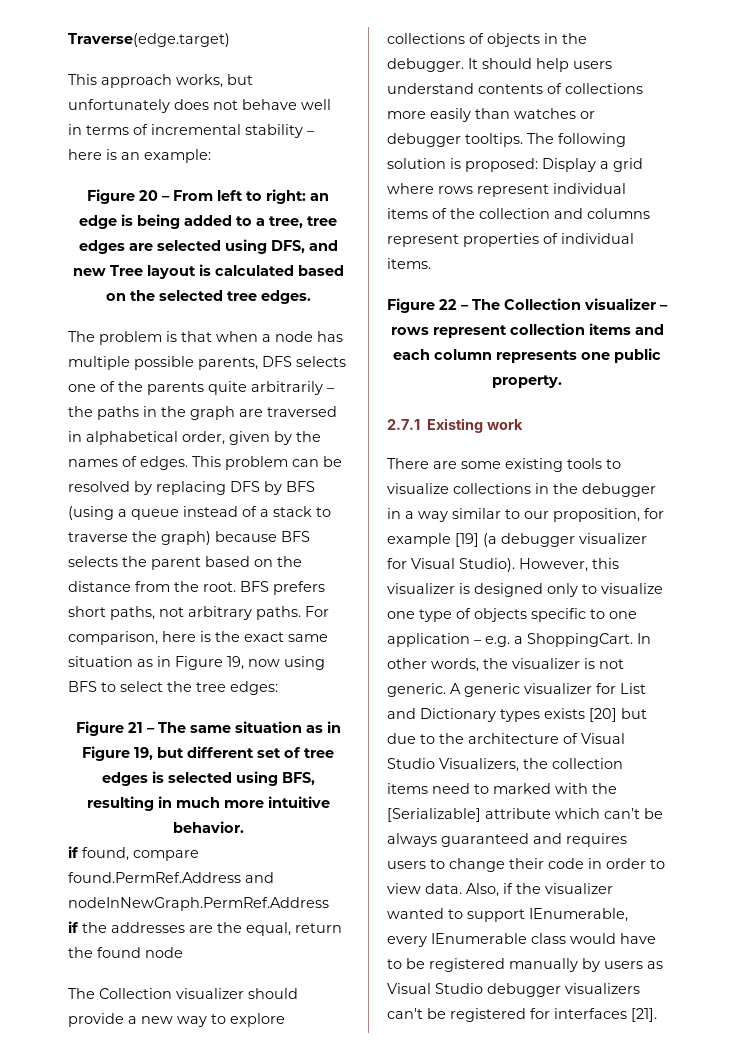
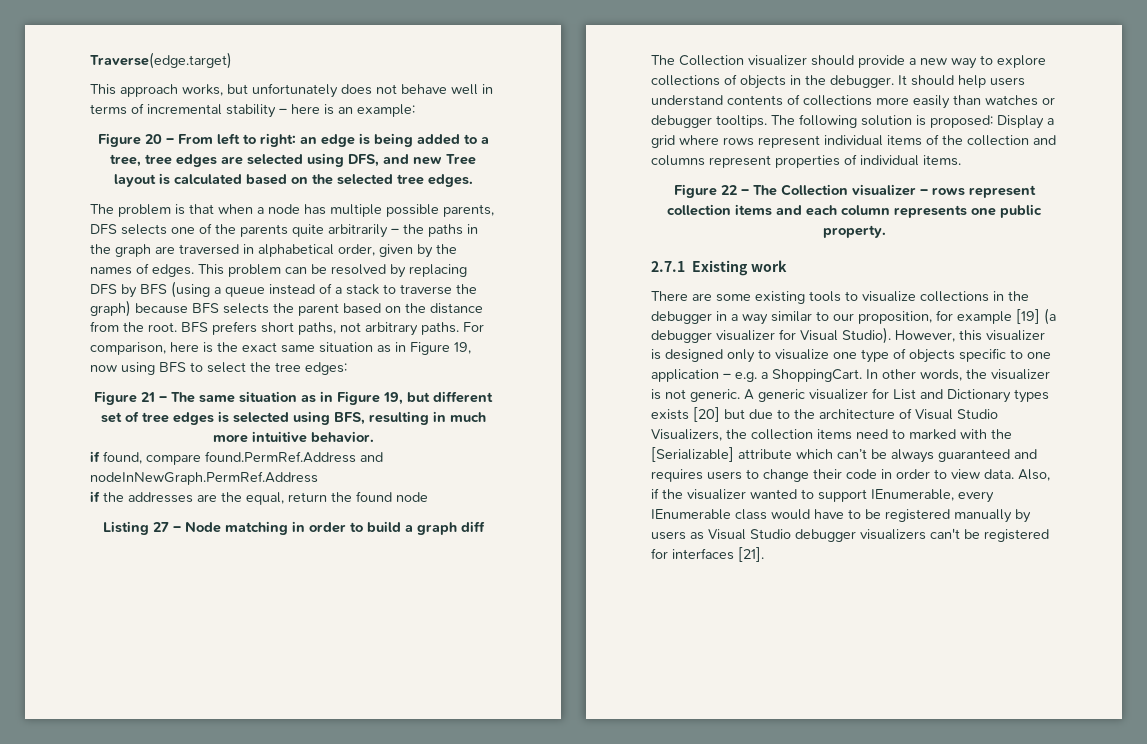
+ Listing 27 – Node matching in order to build a graph diff

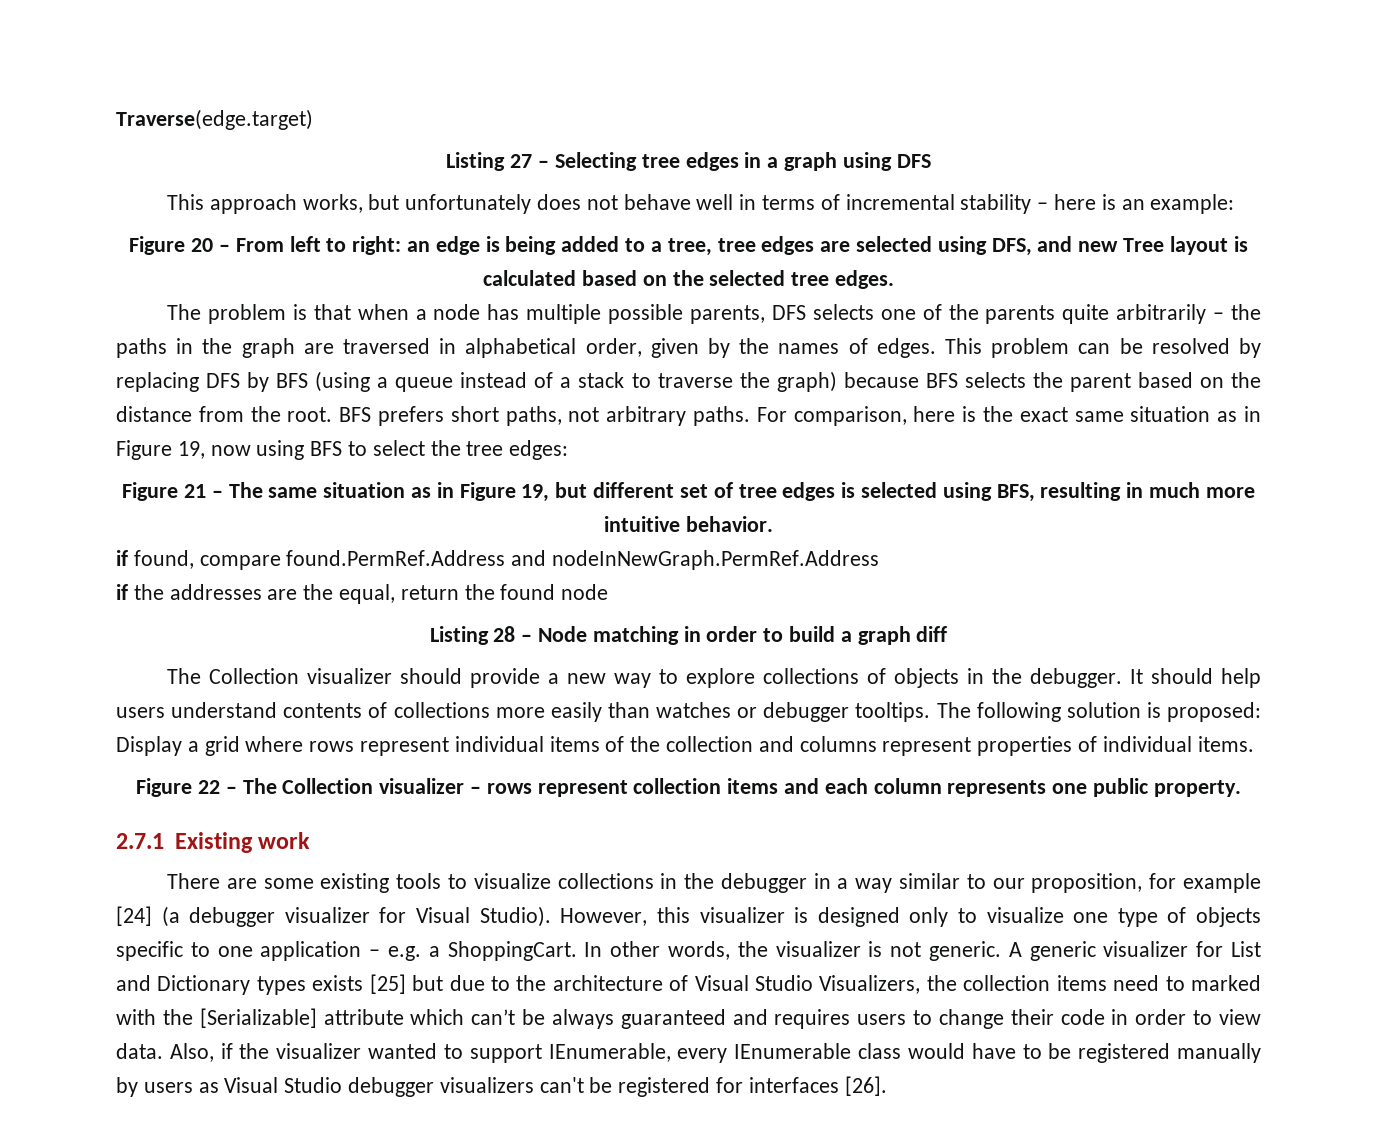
+ Listing 27 – Selecting tree edges in a graph using DFS
- Listing 27 – Node matching in order to build a graph diff
+ Listing 28 – Node matching in order to build a graph diff
- There are some existing tools to visualize collections in the debugger in a way similar to our proposition, for example [19] (a debugger visualizer for Visual Studio).
+ There are some existing tools to visualize collections in the debugger in a way similar to our proposition, for example [24] (a debugger visualizer for Visual Studio).
- A generic visualizer for List and Dictionary types exists [20] but due to the architecture of Visual Studio Visualizers, the collection items need to marked with the [Serializable] attribute which can’t be always guaranteed and requires users to change their code in order to view data.
+ A generic visualizer for List and Dictionary types exists [25] but due to the architecture of Visual Studio Visualizers, the collection items need to marked with the [Serializable] attribute which can’t be always guaranteed and requires users to change their code in order to view data.
- Also, if the visualizer wanted to support IEnumerable, every IEnumerable class would have to be registered manually by users as Visual Studio debugger visualizers can't be registered for interfaces [21].
+ Also, if the visualizer wanted to support IEnumerable, every IEnumerable class would have to be registered manually by users as Visual Studio debugger visualizers can't be registered for interfaces [26].

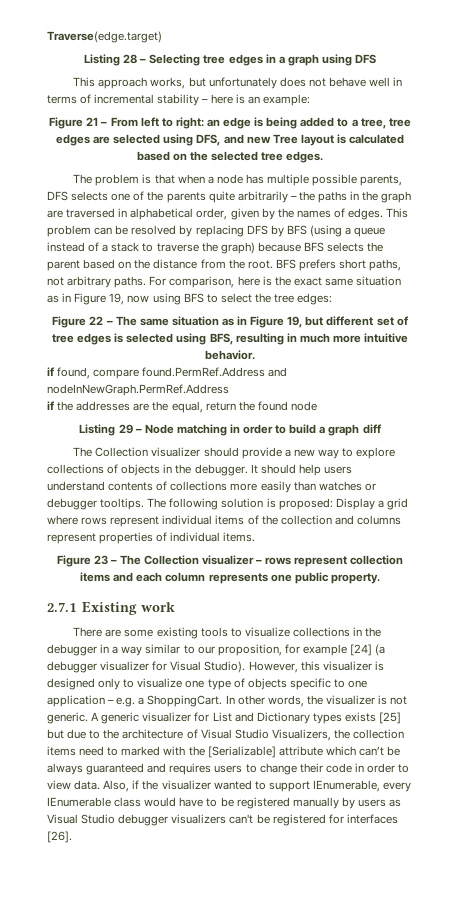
- Listing 27 – Selecting tree edges in a graph using DFS
+ Listing 28 – Selecting tree edges in a graph using DFS
- Figure 20 – From left to right: an edge is being added to a tree, tree edges are selected using DFS, and new Tree layout is calculated based on the selected tree edges.
+ Figure 21 – From left to right: an edge is being added to a tree, tree edges are selected using DFS, and new Tree layout is calculated based on the selected tree edges.
- Figure 21 – The same situation as in Figure 19, but different set of tree edges is selected using BFS, resulting in much more intuitive behavior.
+ Figure 22 – The same situation as in Figure 19, but different set of tree edges is selected using BFS, resulting in much more intuitive behavior.
- Listing 28 – Node matching in order to build a graph diff
+ Listing 29 – Node matching in order to build a graph diff
- Figure 22 – The Collection visualizer – rows represent collection items and each column represents one public property.
+ Figure 23 – The Collection visualizer – rows represent collection items and each column represents one public property.

